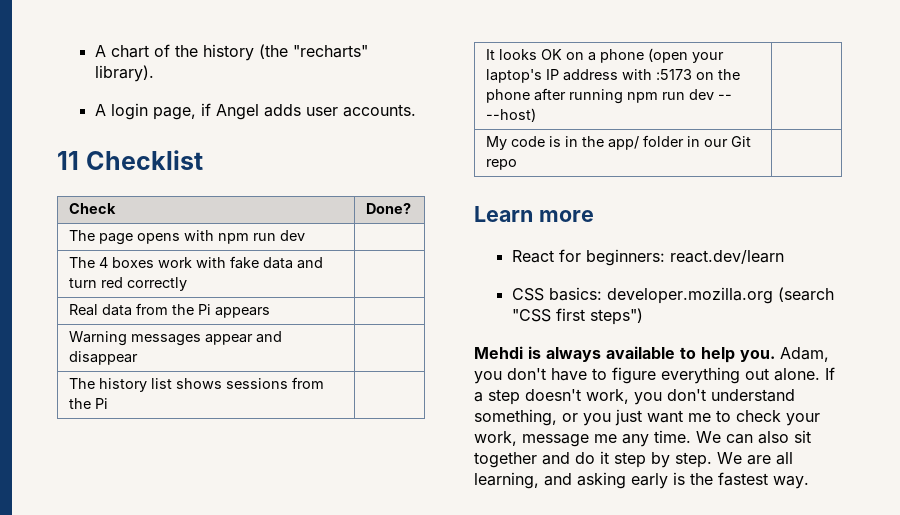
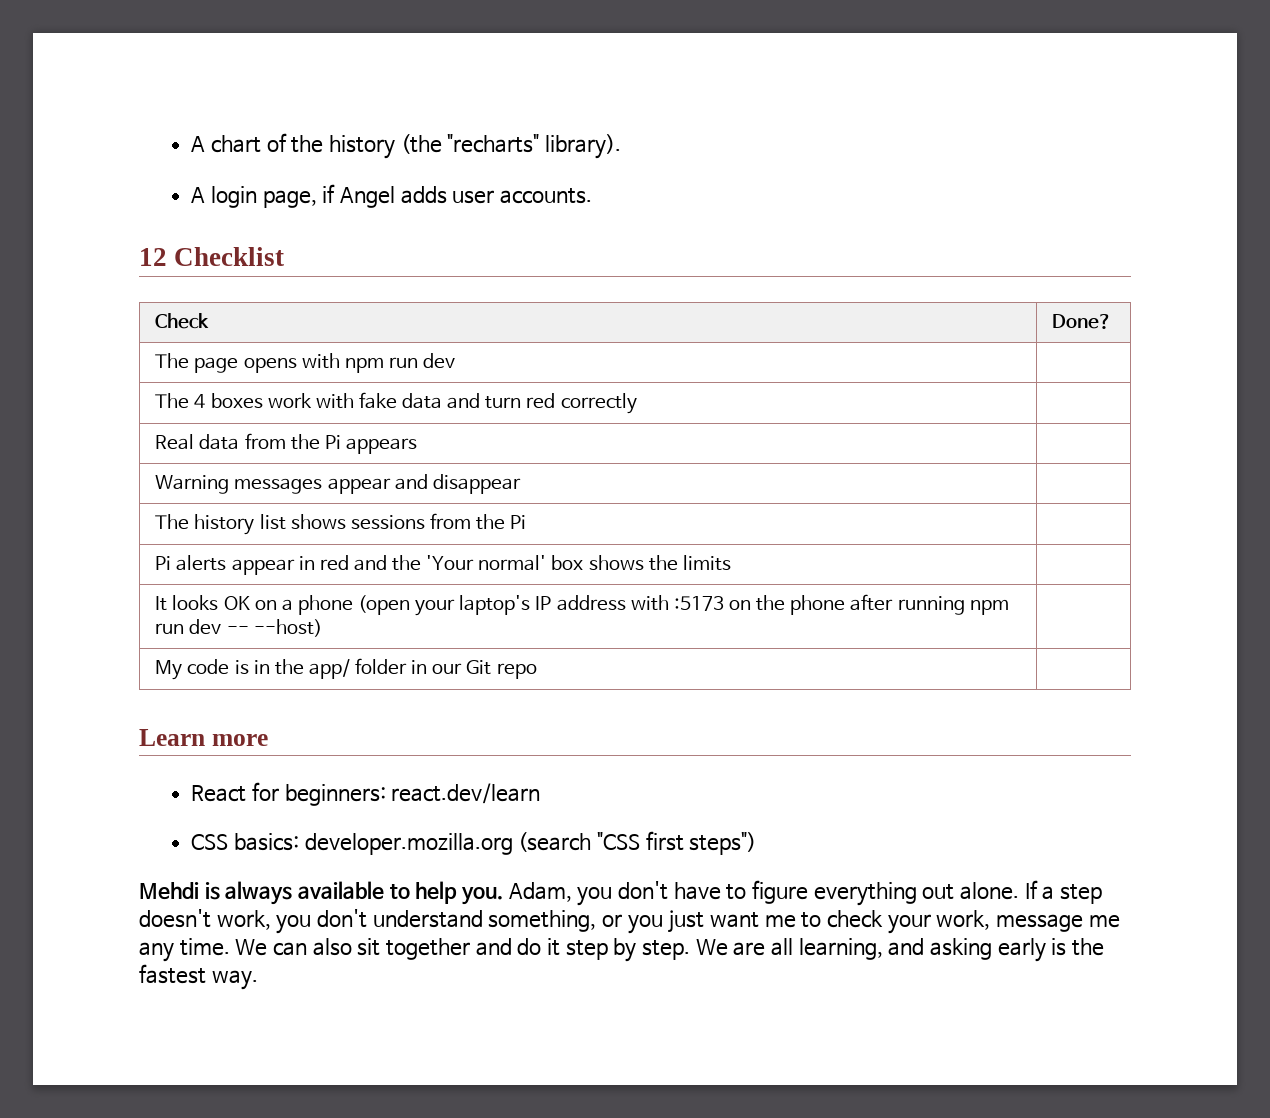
- 11 Checklist
+ 12 Checklist
+ Pi alerts appear in red and the 'Your normal' box shows the limits |

